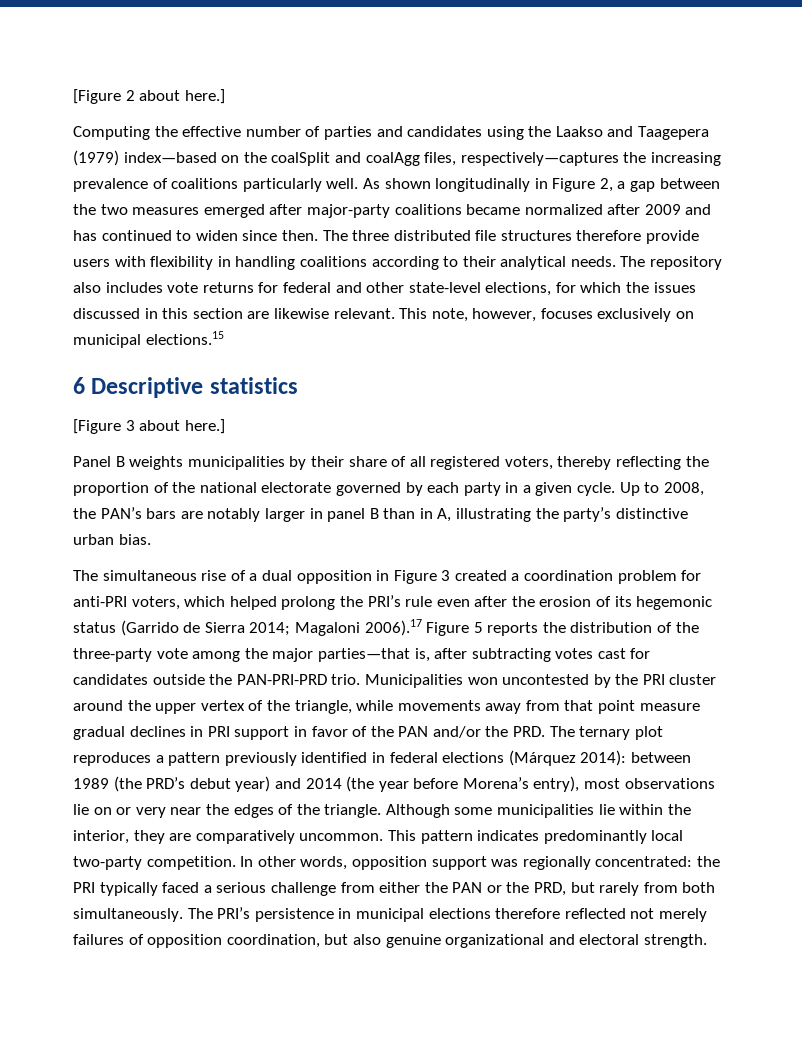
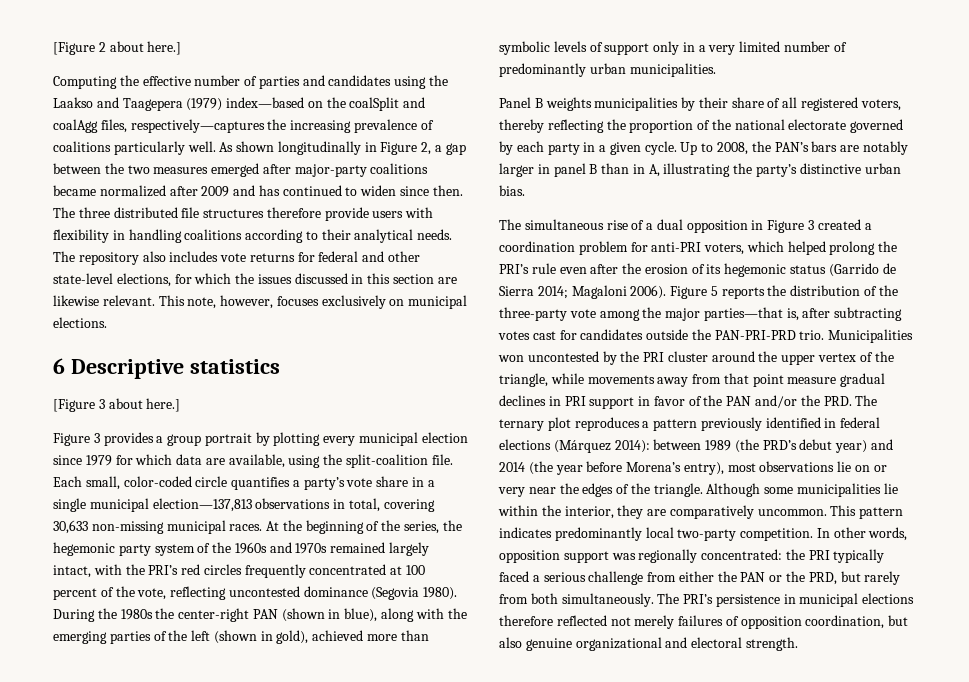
- This note, however, focuses exclusively on municipal elections.15
+ This note, however, focuses exclusively on municipal elections.
+ Figure 3 provides a group portrait by plotting every municipal election since 1979 for which data are available, using the split-coalition file. Each small, color-coded circle quantifies a party’s vote share in a single municipal election—137,813 observations in total, covering 30,633 non-missing municipal races. At the beginning of the series, the hegemonic party system of the 1960s and 1970s remained largely intact, with the PRI’s red circles frequently concentrated at 100 percent of the vote, reflecting uncontested dominance (Segovia 1980). During the 1980s the center-right PAN (shown in blue), along with the emerging parties of the left (shown in gold), achieved more than symbolic levels of support only in a very limited number of predominantly urban municipalities.
- The simultaneous rise of a dual opposition in Figure 3 created a coordination problem for anti-PRI voters, which helped prolong the PRI’s rule even after the erosion of its hegemonic status (Garrido de Sierra 2014; Magaloni 2006).17 Figure 5 reports the distribution of the three-party vote among the major parties—that is, after subtracting votes cast for candidates outside the PAN-PRI-PRD trio.
+ The simultaneous rise of a dual opposition in Figure 3 created a coordination problem for anti-PRI voters, which helped prolong the PRI’s rule even after the erosion of its hegemonic status (Garrido de Sierra 2014; Magaloni 2006). Figure 5 reports the distribution of the three-party vote among the major parties—that is, after subtracting votes cast for candidates outside the PAN-PRI-PRD trio.

